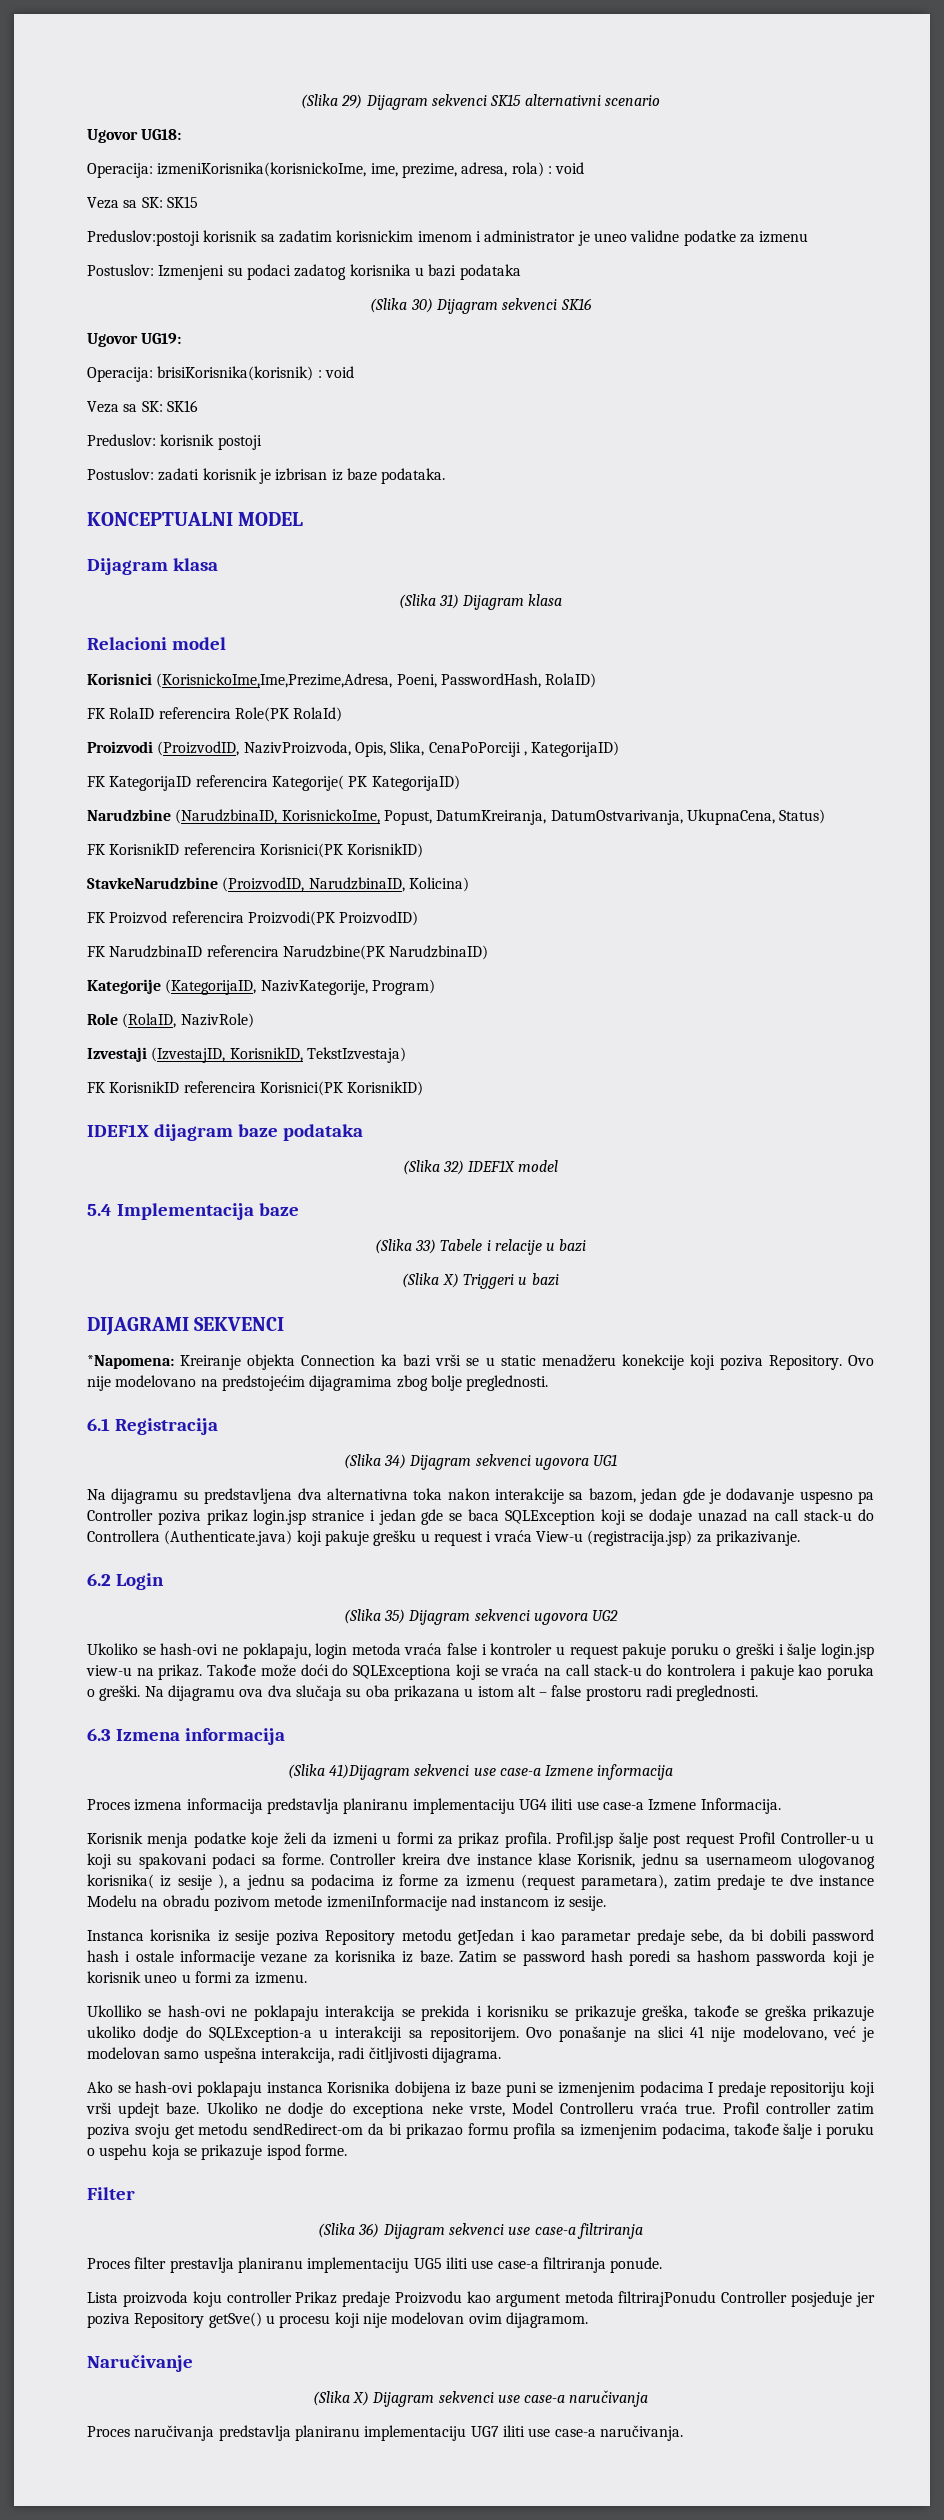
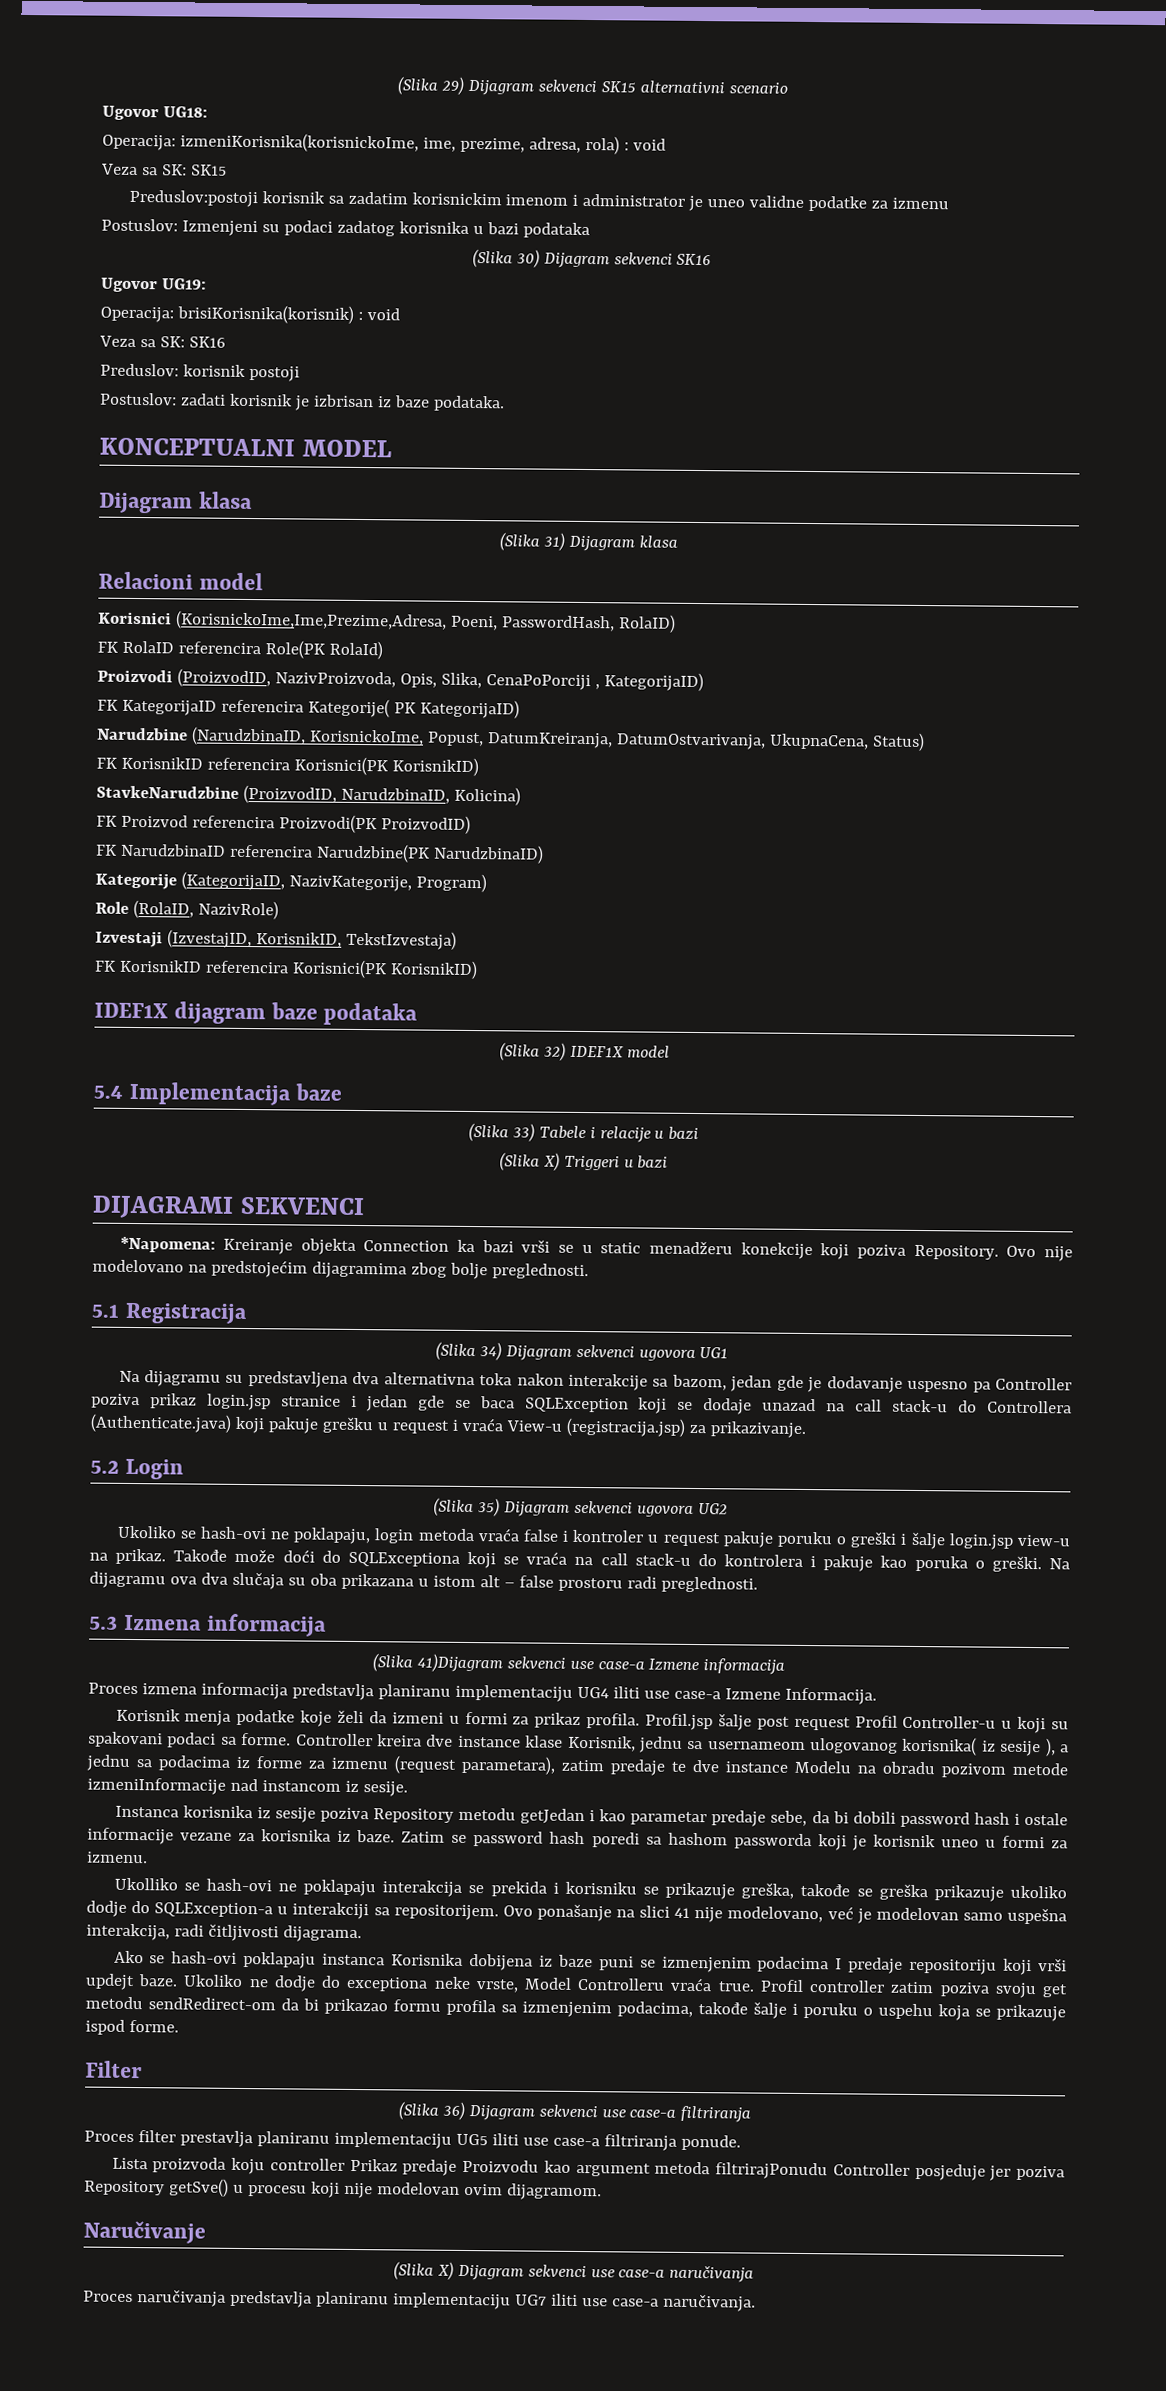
- 6.1 Registracija
+ 5.1 Registracija
- 6.2 Login
+ 5.2 Login
- 6.3 Izmena informacija
+ 5.3 Izmena informacija

